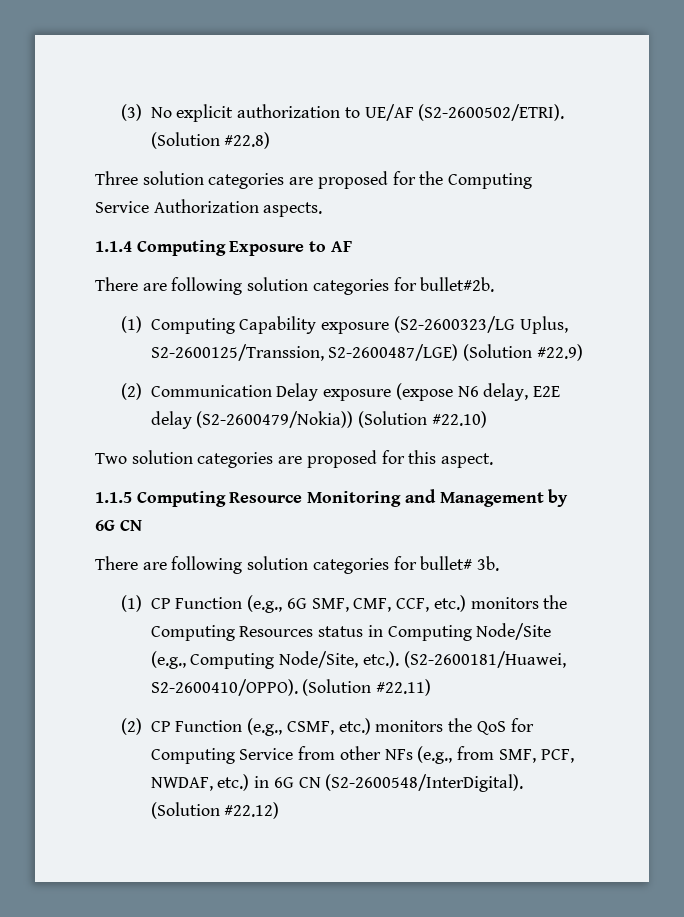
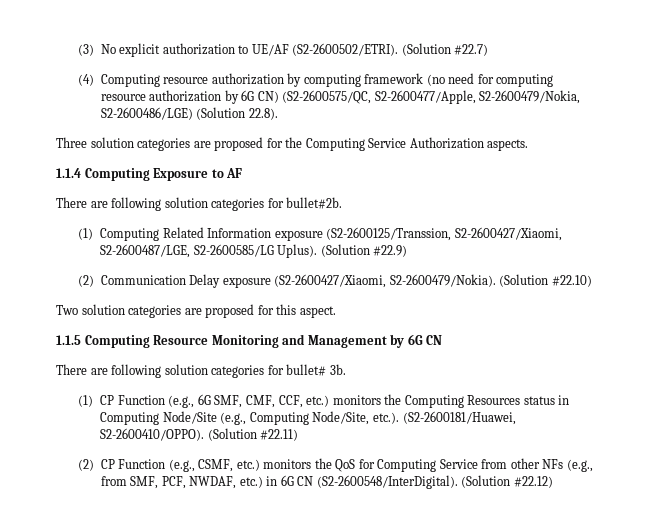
- (Solution #22.8)
+ (Solution #22.7)
+ (4) Computing resource authorization by computing framework (no need for computing resource authorization by 6G CN) (S2-2600575/QC, S2-2600477/Apple, S2-2600479/Nokia, S2-2600486/LGE) (Solution 22.8).
- (1) Computing Capability exposure (S2-2600323/LG Uplus, S2-2600125/Transsion, S2-2600487/LGE) (Solution #22.9)
+ (1) Computing Related Information exposure (S2-2600125/Transsion, S2-2600427/Xiaomi, S2-2600487/LGE, S2-2600585/LG Uplus). (Solution #22.9)
- (2) Communication Delay exposure (expose N6 delay, E2E delay (S2-2600479/Nokia)) (Solution #22.10)
+ (2) Communication Delay exposure (S2-2600427/Xiaomi, S2-2600479/Nokia). (Solution #22.10)

